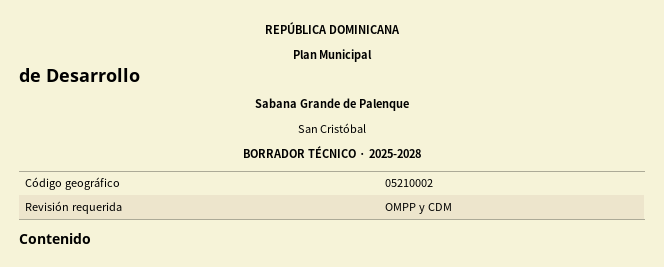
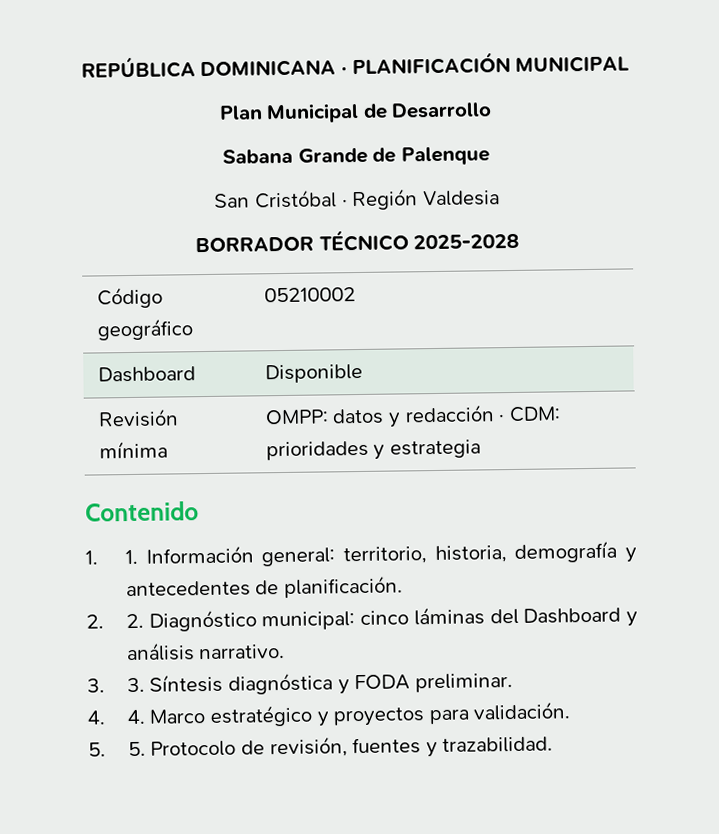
- REPÚBLICA DOMINICANA
+ REPÚBLICA DOMINICANA · PLANIFICACIÓN MUNICIPAL
- Plan Municipal
- de Desarrollo
+ Plan Municipal de Desarrollo
- San Cristóbal
+ San Cristóbal · Región Valdesia
- BORRADOR TÉCNICO · 2025-2028
+ BORRADOR TÉCNICO 2025-2028
+ Dashboard | Disponible
- Revisión requerida | OMPP y CDM
+ Revisión mínima | OMPP: datos y redacción · CDM: prioridades y estrategia
  Contenido
+ 1. 1. Información general: territorio, historia, demografía y antecedentes de planificación.
+ 2. 2. Diagnóstico municipal: cinco láminas del Dashboard y análisis narrativo.
+ 3. 3. Síntesis diagnóstica y FODA preliminar.
+ 4. 4. Marco estratégico y proyectos para validación.
+ 5. 5. Protocolo de revisión, fuentes y trazabilidad.

